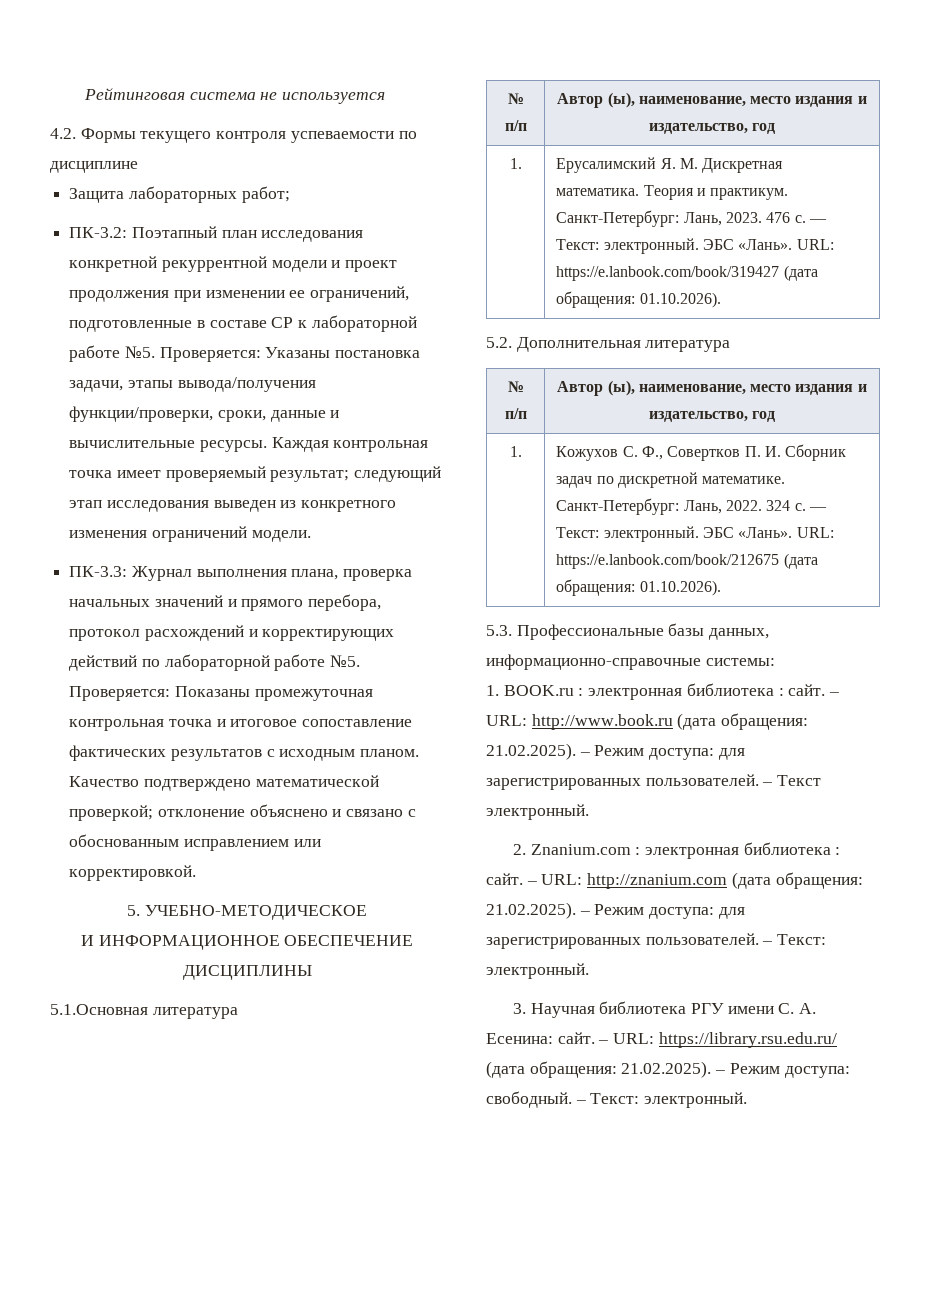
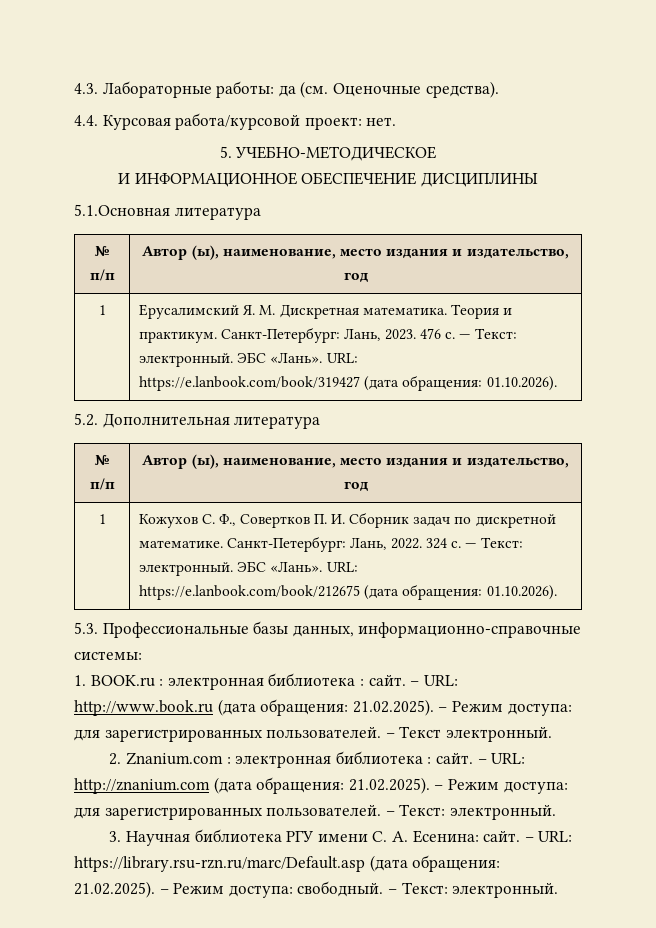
- Рейтинговая система не используется
- 4.2. Формы текущего контроля успеваемости по дисциплине
- Защита лабораторных работ;
- ПК-3.2: Поэтапный план исследования конкретной рекуррентной модели и проект продолжения при изменении ее ограничений, подготовленные в составе СР к лабораторной работе №5. Проверяется: Указаны постановка задачи, этапы вывода/получения функции/проверки, сроки, данные и вычислительные ресурсы. Каждая контрольная точка имеет проверяемый результат; следующий этап исследования выведен из конкретного изменения ограничений модели.
- ПК-3.3: Журнал выполнения плана, проверка начальных значений и прямого перебора, протокол расхождений и корректирующих действий по лабораторной работе №5. Проверяется: Показаны промежуточная контрольная точка и итоговое сопоставление фактических результатов с исходным планом. Качество подтверждено математической проверкой; отклонение объяснено и связано с обоснованным исправлением или корректировкой.
+ 4.3. Лабораторные работы: да (см. Оценочные средства).
+ 4.4. Курсовая работа/курсовой проект: нет.
- 1. | Ерусалимский Я. М. Дискретная математика. Теория и практикум. Санкт-Петербург: Лань, 2023. 476 с. — Текст: электронный. ЭБС «Лань». URL: https://e.lanbook.com/book/319427 (дата обращения: 01.10.2026).
+ 1 | Ерусалимский Я. М. Дискретная математика. Теория и практикум. Санкт-Петербург: Лань, 2023. 476 с. — Текст: электронный. ЭБС «Лань». URL: https://e.lanbook.com/book/319427 (дата обращения: 01.10.2026).
- 1. | Кожухов С. Ф., Совертков П. И. Сборник задач по дискретной математике. Санкт-Петербург: Лань, 2022. 324 с. — Текст: электронный. ЭБС «Лань». URL: https://e.lanbook.com/book/212675 (дата обращения: 01.10.2026).
+ 1 | Кожухов С. Ф., Совертков П. И. Сборник задач по дискретной математике. Санкт-Петербург: Лань, 2022. 324 с. — Текст: электронный. ЭБС «Лань». URL: https://e.lanbook.com/book/212675 (дата обращения: 01.10.2026).
- – URL: https://library.rsu.edu.ru/ (дата обращения: 21.02.2025). – Режим доступа: свободный.
+ – URL: https://library.rsu-rzn.ru/marc/Default.asp (дата обращения: 21.02.2025). – Режим доступа: свободный.

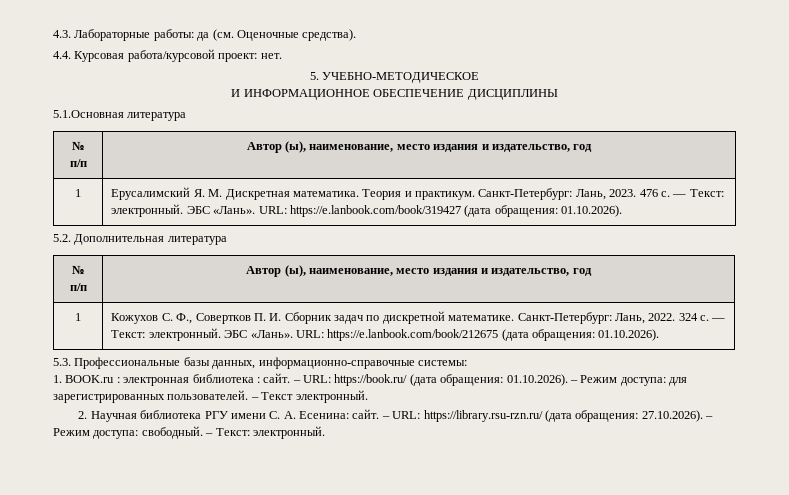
- – URL: http://www.book.ru (дата обращения: 21.02.2025). – Режим доступа: для зарегистрированных пользователей.
+ – URL: https://book.ru/ (дата обращения: 01.10.2026). – Режим доступа: для зарегистрированных пользователей.
- 2. Znanium.com : электронная библиотека : сайт. – URL: http://znanium.com (дата обращения: 21.02.2025). – Режим доступа: для зарегистрированных пользователей. – Текст: электронный.
- 3. Научная библиотека РГУ имени С. А. Есенина: сайт.
+ 2. Научная библиотека РГУ имени С. А. Есенина: сайт.
- – URL: https://library.rsu-rzn.ru/marc/Default.asp (дата обращения: 21.02.2025). – Режим доступа: свободный.
+ – URL: https://library.rsu-rzn.ru/ (дата обращения: 27.10.2026). – Режим доступа: свободный.

